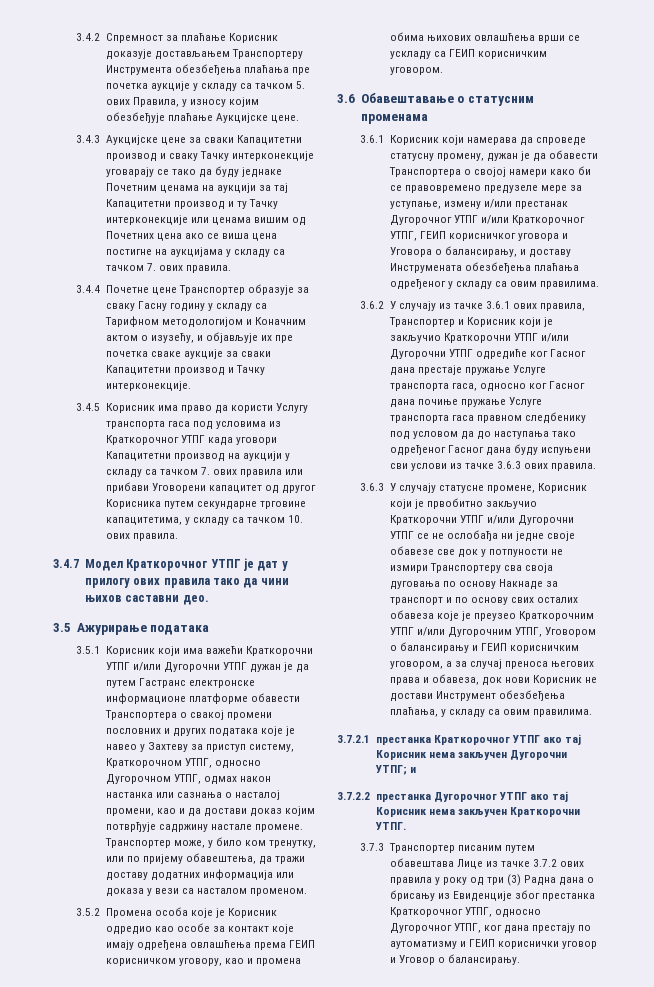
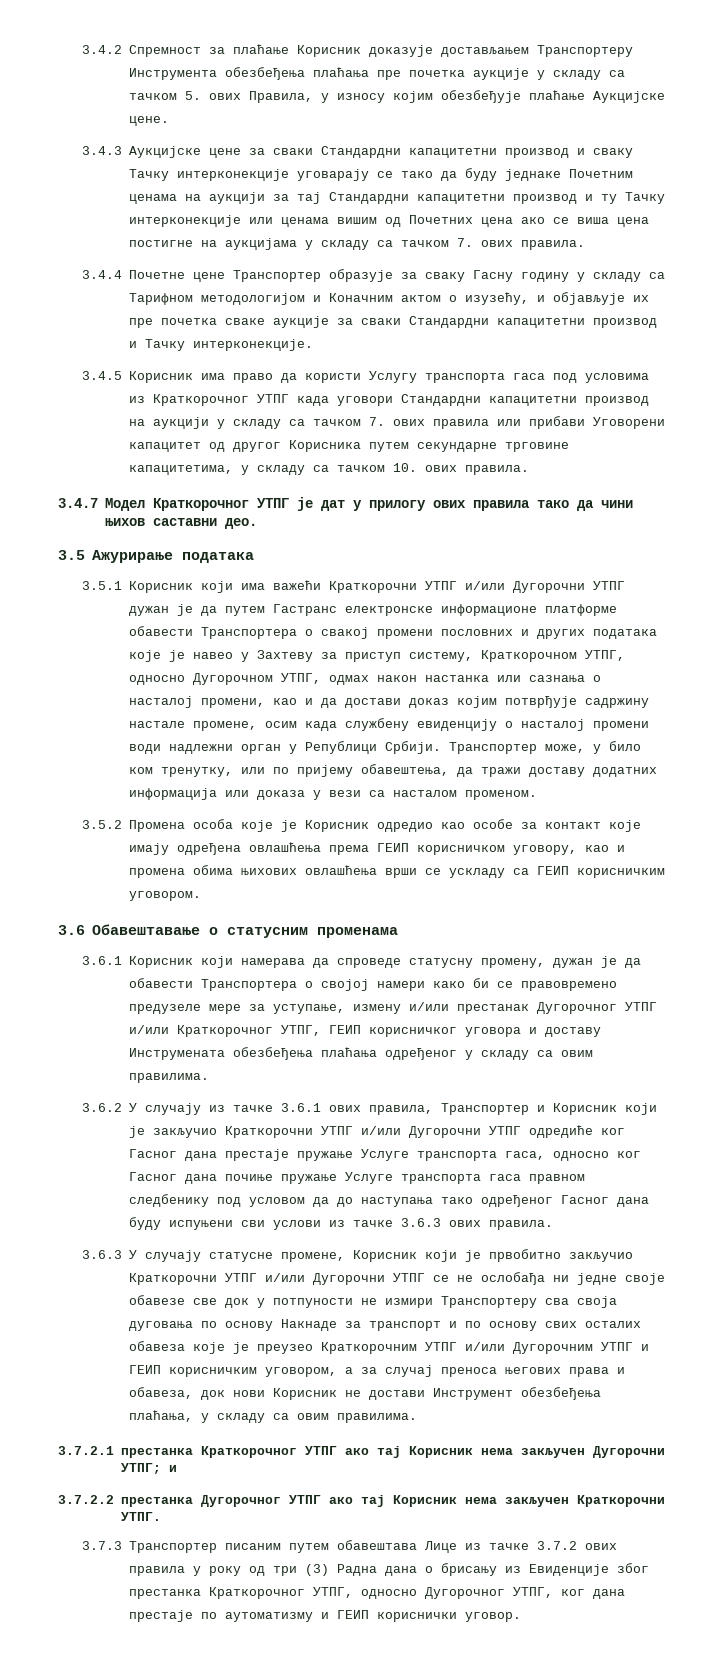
- 3.4.3 Аукцијске цене за сваки Капацитетни производ и сваку Тачку интерконекције уговарају се тако да буду једнаке Почетним ценама на аукцији за тај Капацитетни производ и ту Тачку интерконекције или ценама вишим од Почетних цена ако се виша цена постигне на аукцијама у складу са тачком 7. ових правила.
+ 3.4.3 Аукцијске цене за сваки Стандардни капацитетни производ и сваку Тачку интерконекције уговарају се тако да буду једнаке Почетним ценама на аукцији за тај Стандардни капацитетни производ и ту Тачку интерконекције или ценама вишим од Почетних цена ако се виша цена постигне на аукцијама у складу са тачком 7. ових правила.
- 3.4.4 Почетне цене Транспортер образује за сваку Гасну годину у складу са Тарифном методологијом и Коначним актом о изузећу, и објављује их пре почетка сваке аукције за сваки Капацитетни производ и Тачку интерконекције.
+ 3.4.4 Почетне цене Транспортер образује за сваку Гасну годину у складу са Тарифном методологијом и Коначним актом о изузећу, и објављује их пре почетка сваке аукције за сваки Стандардни капацитетни производ и Тачку интерконекције.
- 3.4.5 Корисник има право да користи Услугу транспорта гаса под условима из Краткорочног УТПГ када уговори Капацитетни производ на аукцији у складу са тачком 7. ових правила или прибави Уговорени капацитет од другог Корисника путем секундарне трговине капацитетима, у складу са тачком 10. ових правила.
+ 3.4.5 Корисник има право да користи Услугу транспорта гаса под условима из Краткорочног УТПГ када уговори Стандардни капацитетни производ на аукцији у складу са тачком 7. ових правила или прибави Уговорени капацитет од другог Корисника путем секундарне трговине капацитетима, у складу са тачком 10. ових правила.
- 3.5.1 Корисник који има важећи Краткорочни УТПГ и/или Дугорочни УТПГ дужан је да путем Гастранс електронске информационе платформе обавести Транспортера о свакој промени пословних и других података које је навео у Захтеву за приступ систему, Краткорочном УТПГ, односно Дугорочном УТПГ, одмах након настанка или сазнања о насталој промени, као и да достави доказ којим потврђује садржину настале промене.
+ 3.5.1 Корисник који има важећи Краткорочни УТПГ и/или Дугорочни УТПГ дужан је да путем Гастранс електронске информационе платформе обавести Транспортера о свакој промени пословних и других података које је навео у Захтеву за приступ систему, Краткорочном УТПГ, односно Дугорочном УТПГ, одмах након настанка или сазнања о насталој промени, као и да достави доказ којим потврђује садржину настале промене, осим када службену евиденцију о насталој промени води надлежни орган у Републици Србији.
- 3.6.1 Корисник који намерава да спроведе статусну промену, дужан је да обавести Транспортера о својој намери како би се правовремено предузеле мере за уступање, измену и/или престанак Дугорочног УТПГ и/или Краткорочног УТПГ, ГЕИП корисничког уговора и Уговора о балансирању, и доставу Инструмената обезбеђења плаћања одређеног у складу са овим правилима.
+ 3.6.1 Корисник који намерава да спроведе статусну промену, дужан је да обавести Транспортера о својој намери како би се правовремено предузеле мере за уступање, измену и/или престанак Дугорочног УТПГ и/или Краткорочног УТПГ, ГЕИП корисничког уговора и доставу Инструмената обезбеђења плаћања одређеног у складу са овим правилима.
- 3.6.3 У случају статусне промене, Корисник који је првобитно закључио Краткорочни УТПГ и/или Дугорочни УТПГ се не ослобађа ни једне своје обавезе све док у потпуности не измири Транспортеру сва своја дуговања по основу Накнаде за транспорт и по основу свих осталих обавеза које је преузео Краткорочним УТПГ и/или Дугорочним УТПГ, Уговором о балансирању и ГЕИП корисничким уговором, а за случај преноса његових права и обавеза, док нови Корисник не достави Инструмент обезбеђења плаћања, у складу са овим правилима.
+ 3.6.3 У случају статусне промене, Корисник који је првобитно закључио Краткорочни УТПГ и/или Дугорочни УТПГ се не ослобађа ни једне своје обавезе све док у потпуности не измири Транспортеру сва своја дуговања по основу Накнаде за транспорт и по основу свих осталих обавеза које је преузео Краткорочним УТПГ и/или Дугорочним УТПГ и ГЕИП корисничким уговором, а за случај преноса његових права и обавеза, док нови Корисник не достави Инструмент обезбеђења плаћања, у складу са овим правилима.
- 3.7.3 Транспортер писаним путем обавештава Лице из тачке 3.7.2 ових правила у року од три (3) Радна дана о брисању из Евиденције због престанка Краткорочног УТПГ, односно Дугорочног УТПГ, ког дана престају по аутоматизму и ГЕИП кориснички уговор и Уговор о балансирању.
+ 3.7.3 Транспортер писаним путем обавештава Лице из тачке 3.7.2 ових правила у року од три (3) Радна дана о брисању из Евиденције због престанка Краткорочног УТПГ, односно Дугорочног УТПГ, ког дана престаје по аутоматизму и ГЕИП кориснички уговор.

